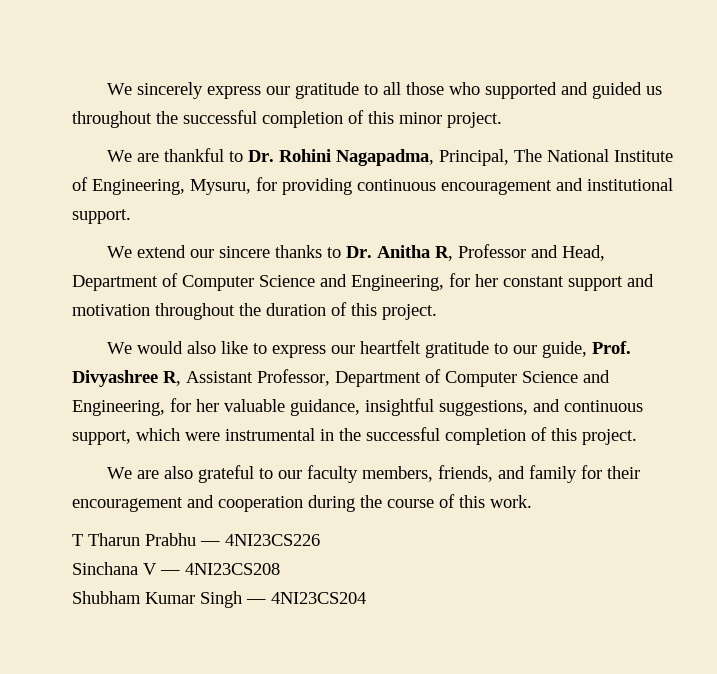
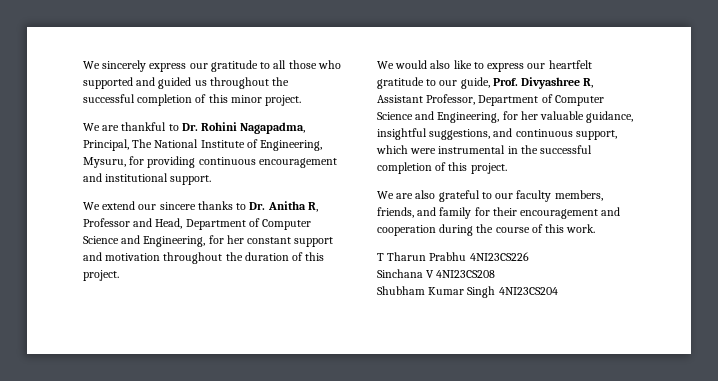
- T Tharun Prabhu — 4NI23CS226
+ T Tharun Prabhu 4NI23CS226
- Sinchana V — 4NI23CS208
+ Sinchana V 4NI23CS208
- Shubham Kumar Singh — 4NI23CS204
+ Shubham Kumar Singh 4NI23CS204

